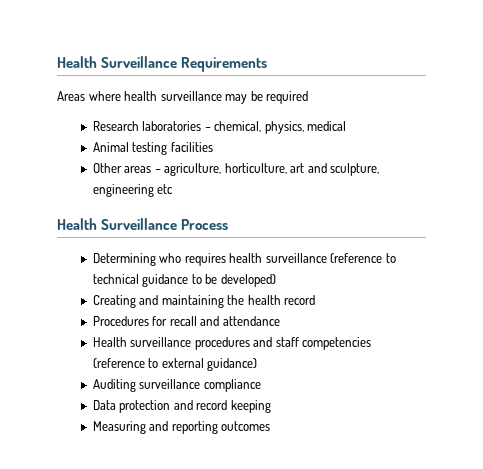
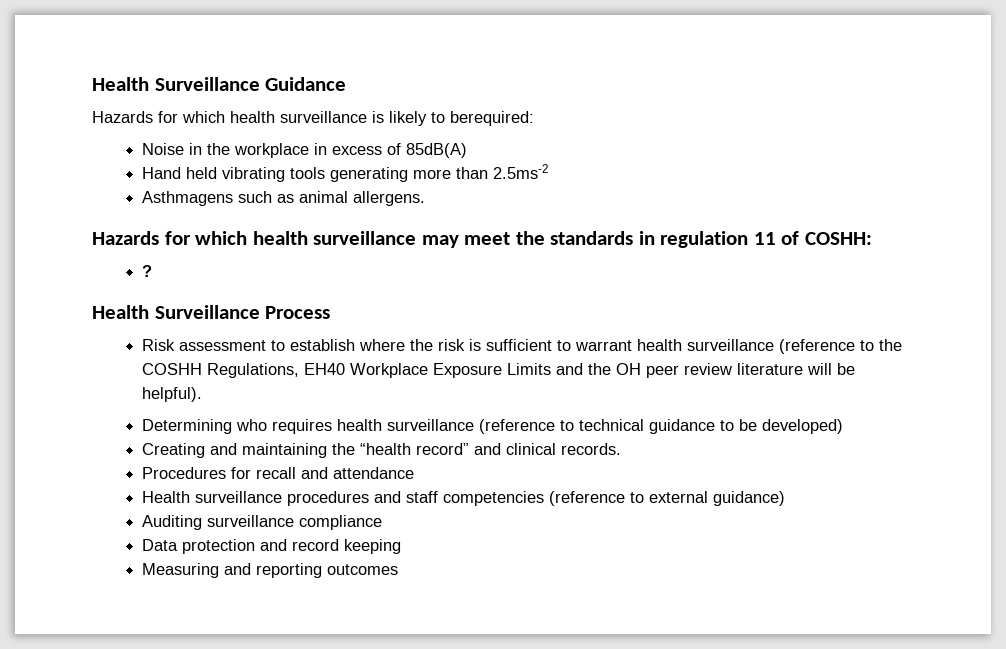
- Health Surveillance Requirements
- Areas where health surveillance may be required
- Research laboratories – chemical, physics, medical
- Animal testing facilities
- Other areas – agriculture, horticulture, art and sculpture, engineering etc
+ Health Surveillance Guidance
+ Hazards for which health surveillance is likely to berequired:
+ Noise in the workplace in excess of 85dB(A)
+ Hand held vibrating tools generating more than 2.5ms-2
+ Asthmagens such as animal allergens.
+ Hazards for which health surveillance may meet the standards in regulation 11 of COSHH:
+ ?
  Health Surveillance Process
+ Risk assessment to establish where the risk is sufficient to warrant health surveillance (reference to the COSHH Regulations, EH40 Workplace Exposure Limits and the OH peer review literature will be helpful).
- Creating and maintaining the health record
+ Creating and maintaining the “health record” and clinical records.

